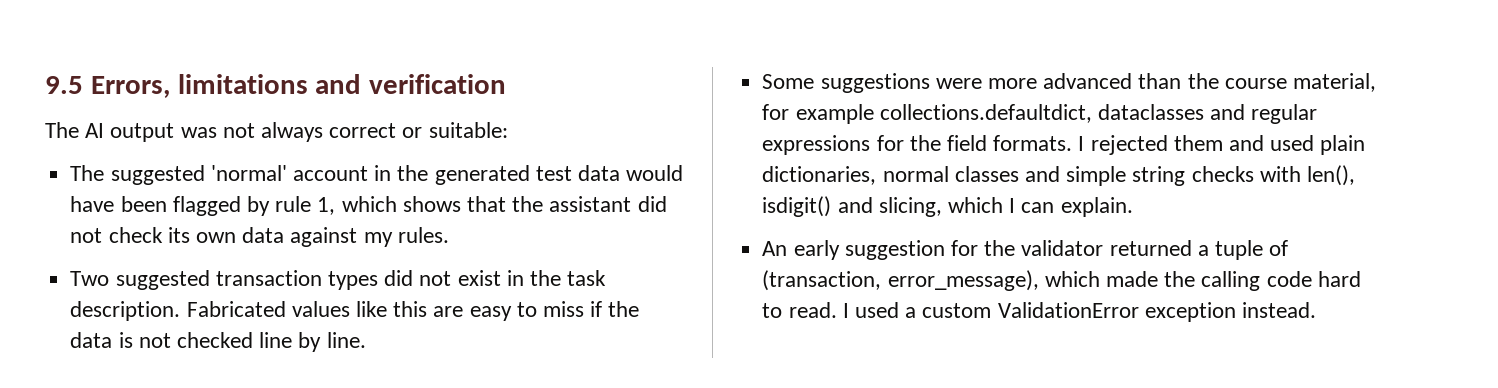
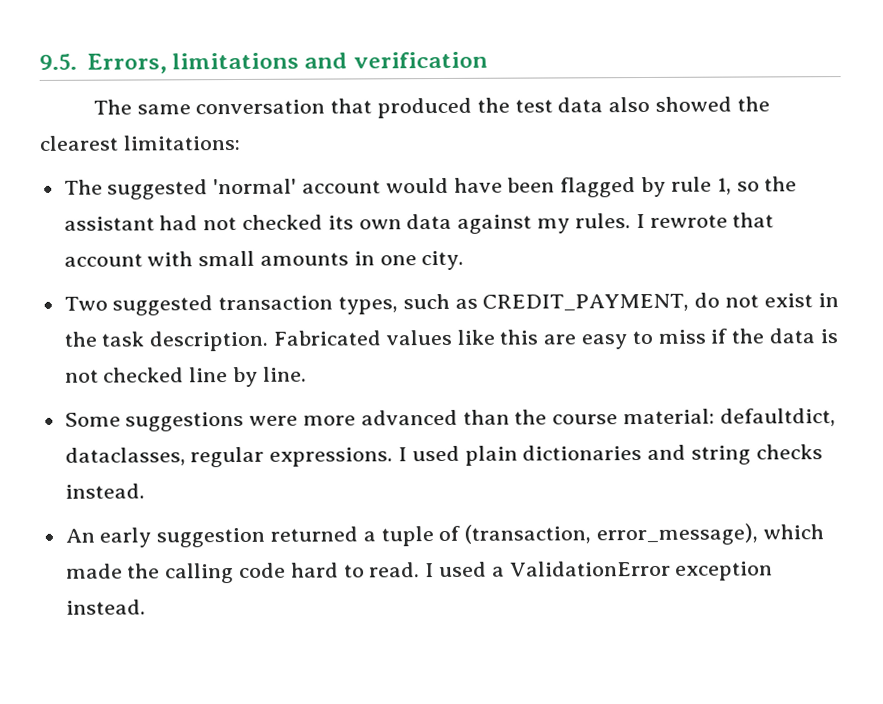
- 9.5 Errors, limitations and verification
+ 9.5. Errors, limitations and verification
- The AI output was not always correct or suitable:
+ The same conversation that produced the test data also showed the clearest limitations:
- The suggested 'normal' account in the generated test data would have been flagged by rule 1, which shows that the assistant did not check its own data against my rules.
- Two suggested transaction types did not exist in the task description.
+ The suggested 'normal' account would have been flagged by rule 1, so the assistant had not checked its own data against my rules. I rewrote that account with small amounts in one city.
+ Two suggested transaction types, such as CREDIT_PAYMENT, do not exist in the task description.
- Some suggestions were more advanced than the course material, for example collections.defaultdict, dataclasses and regular expressions for the field formats. I rejected them and used plain dictionaries, normal classes and simple string checks with len(), isdigit() and slicing, which I can explain.
+ Some suggestions were more advanced than the course material: defaultdict, dataclasses, regular expressions. I used plain dictionaries and string checks instead.
- An early suggestion for the validator returned a tuple of (transaction, error_message), which made the calling code hard to read.
+ An early suggestion returned a tuple of (transaction, error_message), which made the calling code hard to read.
- I used a custom ValidationError exception instead.
+ I used a ValidationError exception instead.

